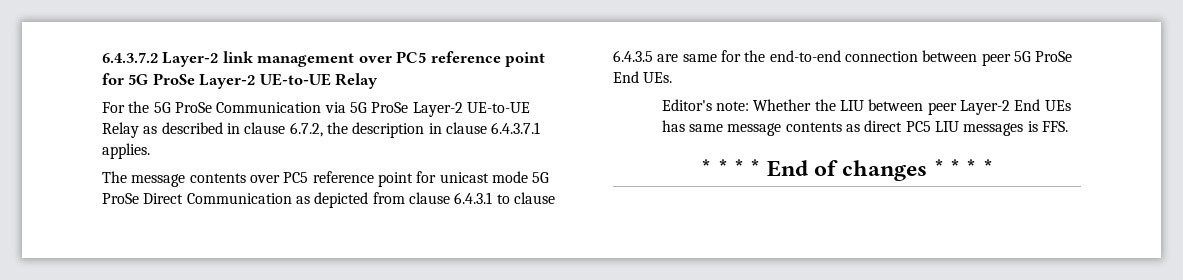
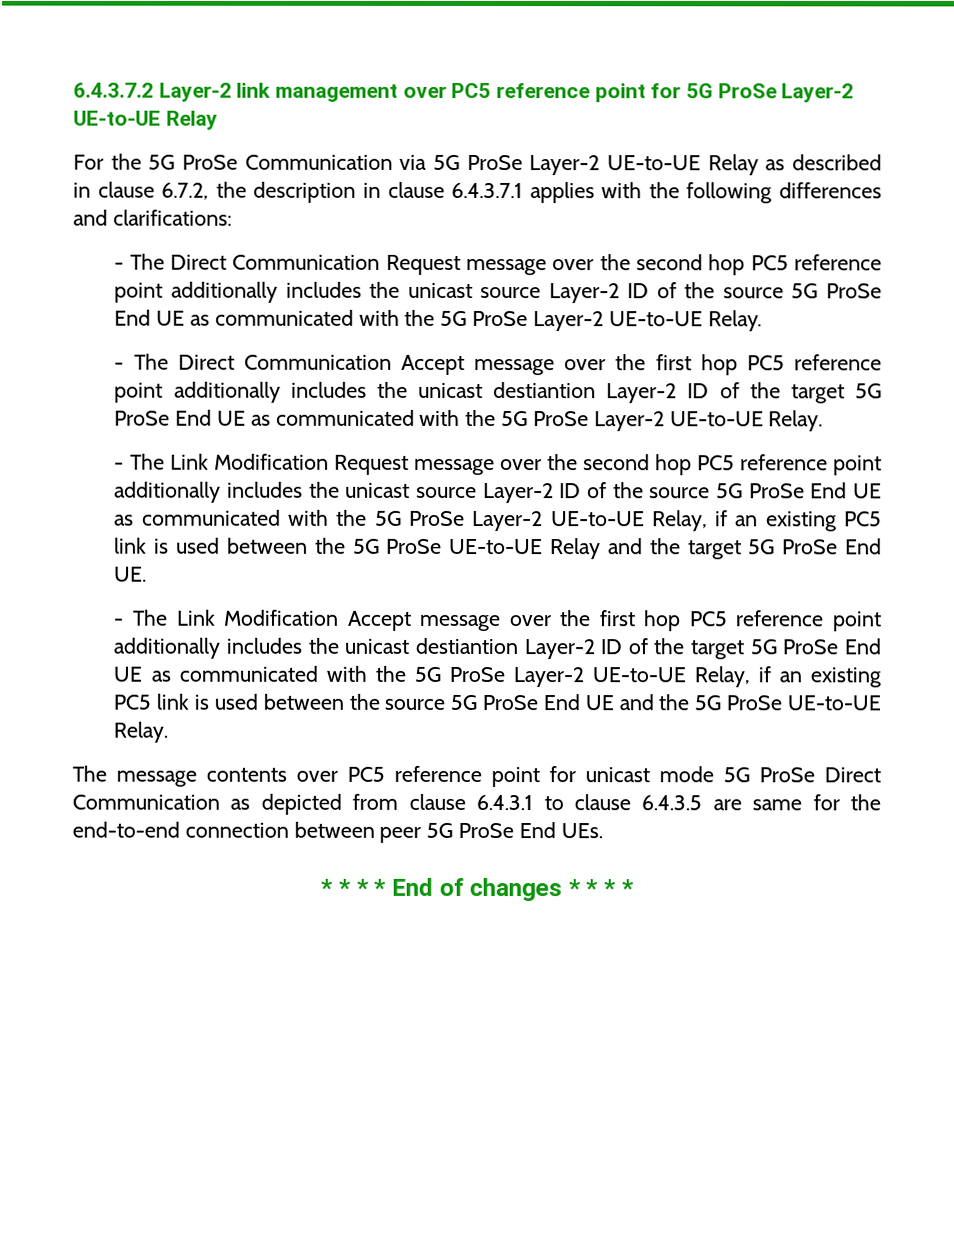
- For the 5G ProSe Communication via 5G ProSe Layer-2 UE-to-UE Relay as described in clause 6.7.2, the description in clause 6.4.3.7.1 applies.
+ For the 5G ProSe Communication via 5G ProSe Layer-2 UE-to-UE Relay as described in clause 6.7.2, the description in clause 6.4.3.7.1 applies with the following differences and clarifications:
+ - The Direct Communication Request message over the second hop PC5 reference point additionally includes the unicast source Layer-2 ID of the source 5G ProSe End UE as communicated with the 5G ProSe Layer-2 UE-to-UE Relay.
+ - The Direct Communication Accept message over the first hop PC5 reference point additionally includes the unicast destiantion Layer-2 ID of the target 5G ProSe End UE as communicated with the 5G ProSe Layer-2 UE-to-UE Relay.
+ - The Link Modification Request message over the second hop PC5 reference point additionally includes the unicast source Layer-2 ID of the source 5G ProSe End UE as communicated with the 5G ProSe Layer-2 UE-to-UE Relay, if an existing PC5 link is used between the 5G ProSe UE-to-UE Relay and the target 5G ProSe End UE.
+ - The Link Modification Accept message over the first hop PC5 reference point additionally includes the unicast destiantion Layer-2 ID of the target 5G ProSe End UE as communicated with the 5G ProSe Layer-2 UE-to-UE Relay, if an existing PC5 link is used between the source 5G ProSe End UE and the 5G ProSe UE-to-UE Relay.
- Editor's note: Whether the LIU between peer Layer-2 End UEs has same message contents as direct PC5 LIU messages is FFS.

